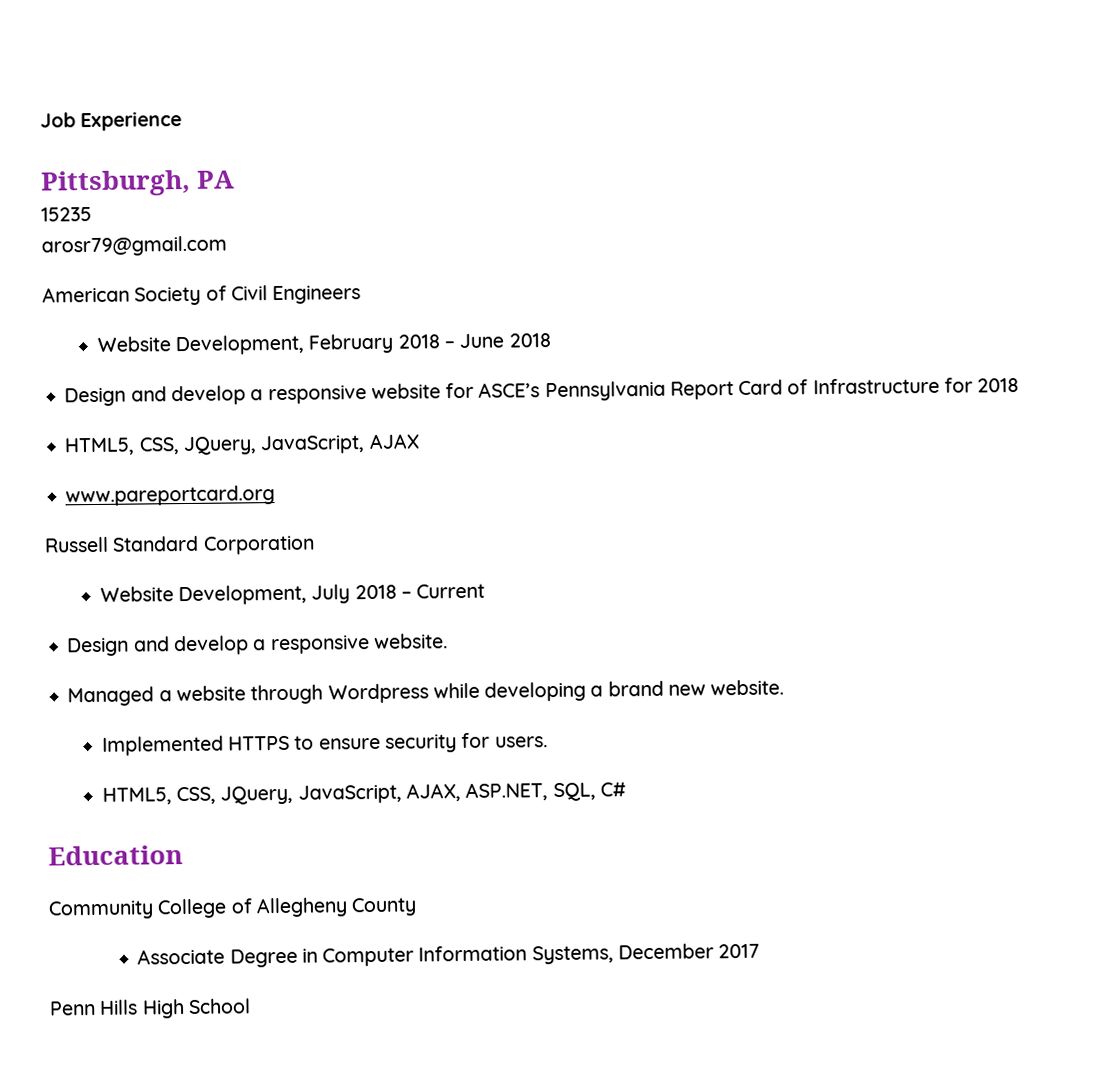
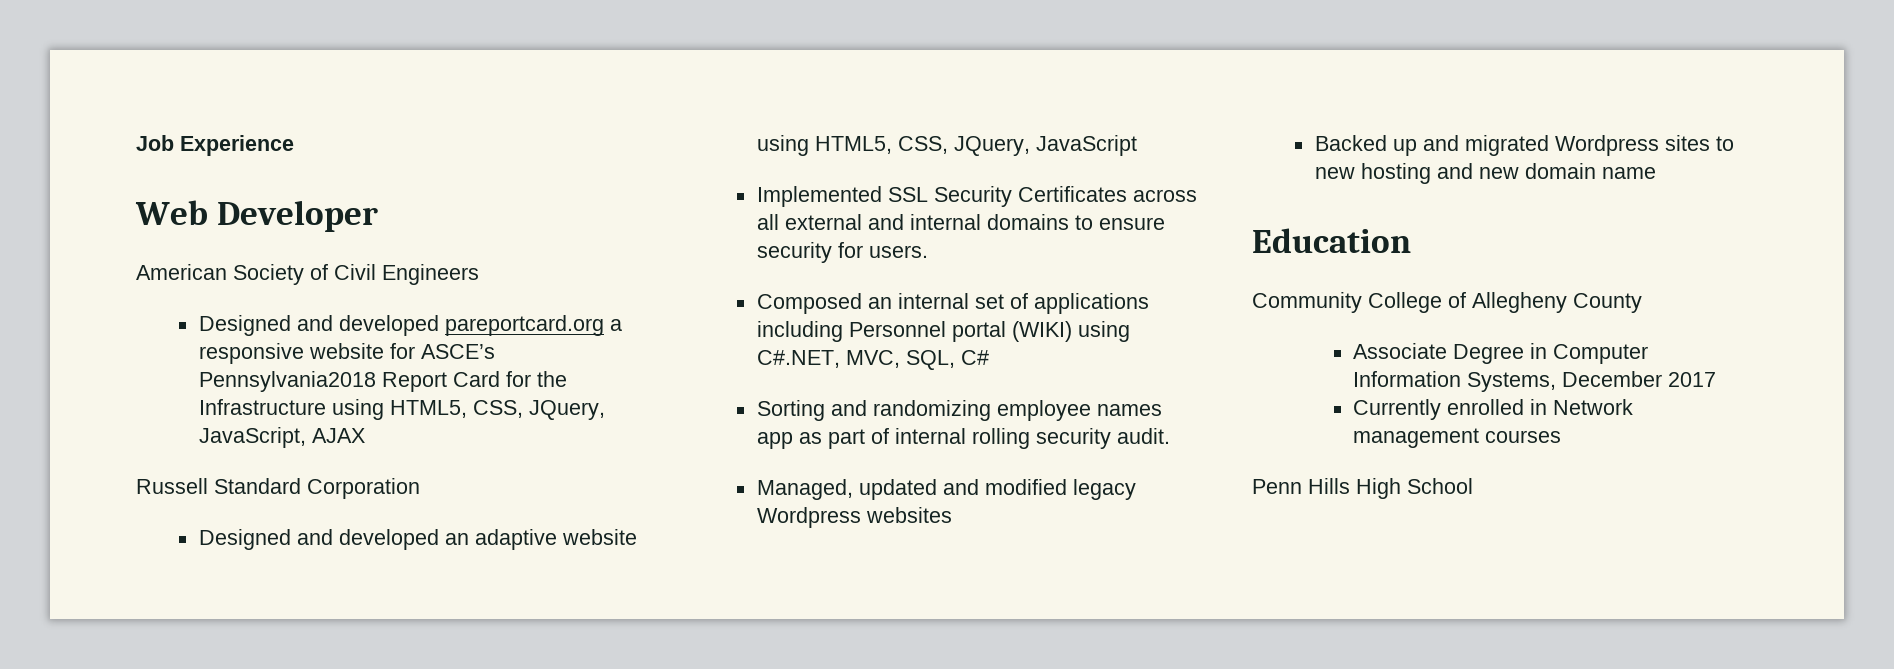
- Pittsburgh, PA
- 15235
- arosr79@gmail.com
+ Web Developer
- Website Development, February 2018 – June 2018
- Design and develop a responsive website for ASCE’s Pennsylvania Report Card of Infrastructure for 2018
- HTML5, CSS, JQuery, JavaScript, AJAX
+ Designed and developed pareportcard.org a responsive website for ASCE’s Pennsylvania2018 Report Card for the Infrastructure using HTML5, CSS, JQuery, JavaScript, AJAX
- www.pareportcard.org
- Website Development, July 2018 – Current
- Design and develop a responsive website.
- Managed a website through Wordpress while developing a brand new website.
- Implemented HTTPS to ensure security for users.
+ Designed and developed an adaptive website using HTML5, CSS, JQuery, JavaScript
+ Implemented SSL Security Certificates across all external and internal domains to ensure security for users.
- HTML5, CSS, JQuery, JavaScript, AJAX, ASP.NET, SQL, C#
+ Composed an internal set of applications including Personnel portal (WIKI) using C#.NET, MVC, SQL, C#
+ Sorting and randomizing employee names app as part of internal rolling security audit.
+ Managed, updated and modified legacy Wordpress websites
+ Backed up and migrated Wordpress sites to new hosting and new domain name
+ Currently enrolled in Network management courses

